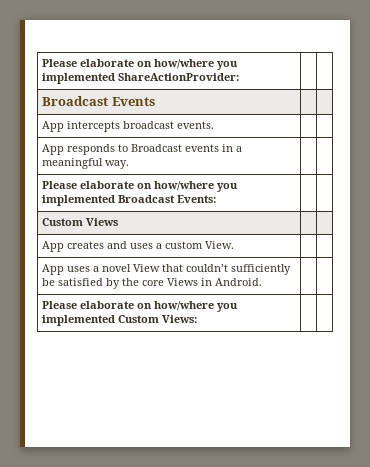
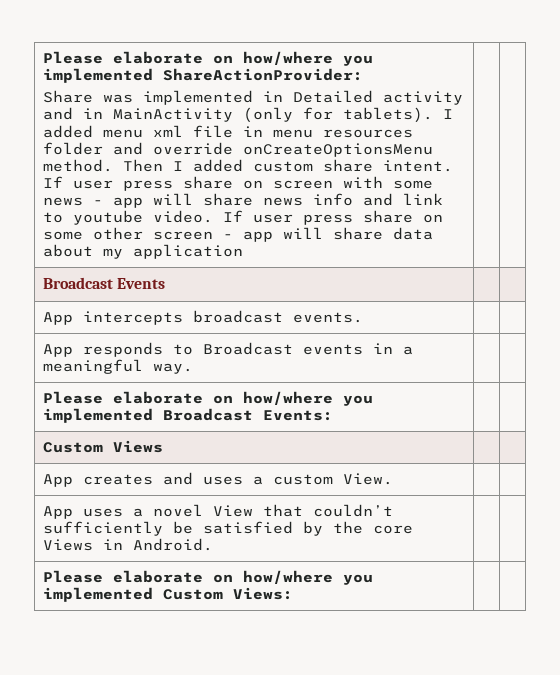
+ Share was implemented in Detailed activity and in MainActivity (only for tablets). I added menu xml file in menu resources folder and override onCreateOptionsMenu method. Then I added custom share intent. If user press share on screen with some news - app will share news info and link to youtube video. If user press share on some other screen - app will share data about my application

